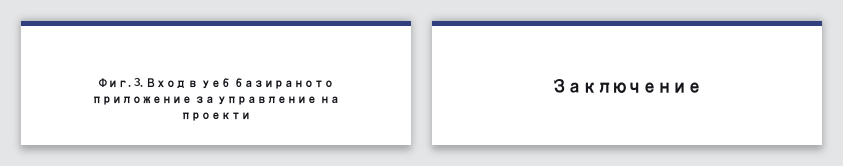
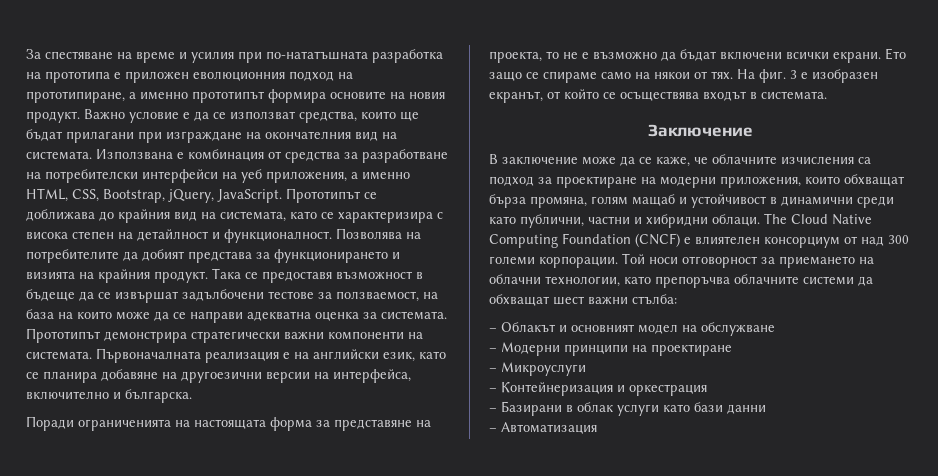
- Фиг. 3. Вход в уеб базираното приложение за управление на проекти
+ За спестяване на време и усилия при по-нататъшната разработка на прототипа е приложен еволюционния подход на прототипиране, а именно прототипът формира основите на новия продукт. Важно условие е да се използват средства, които ще бъдат прилагани при изграждане на окончателния вид на системата. Използвана е комбинация от средства за разработване на потребителски интерфейси на уеб приложения, а именно HTML, CSS, Bootstrap, jQuery, JavaScript. Прототипът се доближава до крайния вид на системата, като се характеризира с висока степен на детайлност и функционалност. Позволява на потребителите да добият представа за функционирането и визията на крайния продукт. Така се предоставя възможност в бъдеще да се извършат задълбочени тестове за ползваемост, на база на които може да се направи адекватна оценка за системата. Прототипът демонстрира стратегически важни компоненти на системата. Първоначалната реализация е на английски език, като се планира добавяне на другоезични версии на интерфейса, включително и българска.
+ Поради ограниченията на настоящата форма за представяне на проекта, то не е възможно да бъдат включени всички екрани. Ето защо се спираме само на някои от тях. На фиг. 3 е изобразен екранът, от който се осъществява входът в системата.
  Заключение
+ В заключение може да се каже, че oблачните изчисления са подход за проектиране на модерни приложения, които обхващат бърза промяна, голям мащаб и устойчивост в динамични среди като публични, частни и хибридни облаци. The Cloud Native Computing Foundation (CNCF) е влиятелен консорциум от над 300 големи корпорации. Той носи отговорност за приемането на облачни технологии, като препоръчва облачните системи да обхващат шест важни стълба:
+ – Облакът и основният модел на обслужване
+ – Модерни принципи на проектиране
+ – Микроуслуги
+ – Контейнеризация и оркестрация
+ – Базирани в облак услуги като бази данни
+ – Автоматизация

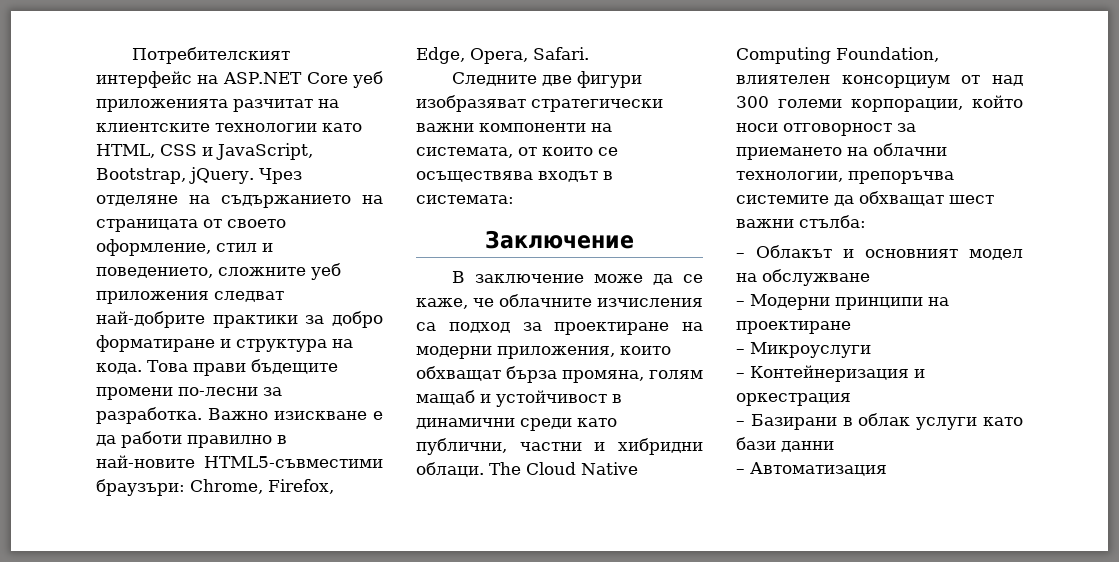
- За спестяване на време и усилия при по-нататъшната разработка на прототипа е приложен еволюционния подход на прототипиране, а именно прототипът формира основите на новия продукт. Важно условие е да се използват средства, които ще бъдат прилагани при изграждане на окончателния вид на системата. Използвана е комбинация от средства за разработване на потребителски интерфейси на уеб приложения, а именно HTML, CSS, Bootstrap, jQuery, JavaScript. Прототипът се доближава до крайния вид на системата, като се характеризира с висока степен на детайлност и функционалност. Позволява на потребителите да добият представа за функционирането и визията на крайния продукт. Така се предоставя възможност в бъдеще да се извършат задълбочени тестове за ползваемост, на база на които може да се направи адекватна оценка за системата. Прототипът демонстрира стратегически важни компоненти на системата. Първоначалната реализация е на английски език, като се планира добавяне на другоезични версии на интерфейса, включително и българска.
- Поради ограниченията на настоящата форма за представяне на проекта, то не е възможно да бъдат включени всички екрани. Ето защо се спираме само на някои от тях. На фиг. 3 е изобразен екранът, от който се осъществява входът в системата.
+ Потребителският интерфейс на ASP.NET Core уеб приложенията разчитат на клиентските технологии като HTML, CSS и JavaScript, Bootstrap, jQuery. Чрез отделяне на съдържанието на страницата от своето оформление, стил и поведението, сложните уеб приложения следват най-добрите практики за добро форматиране и структура на кода. Tова прави бъдещите промени по-лесни за разработка. Важно изискване е да работи правилно в най-новите HTML5-съвместими браузъри: Chrome, Firefox, Edge, Opera, Safari.
+ Следните две фигури изобразяват стратегически важни компоненти на системата, от които се осъществява входът в системата:
- The Cloud Native Computing Foundation (CNCF) е влиятелен консорциум от над 300 големи корпорации. Той носи отговорност за приемането на облачни технологии, като препоръчва облачните системи да обхващат шест важни стълба:
+ The Cloud Native Computing Foundation, влиятелен консорциум от над 300 големи корпорации, който носи отговорност за приемането на облачни технологии, препоръчва системите да обхващат шест важни стълба:

